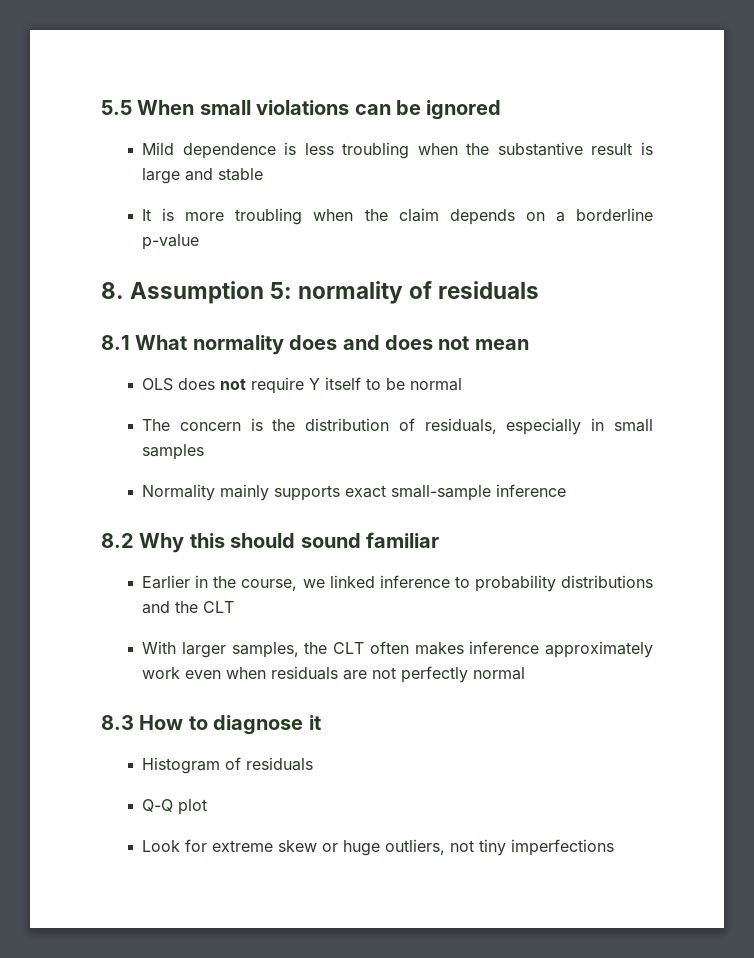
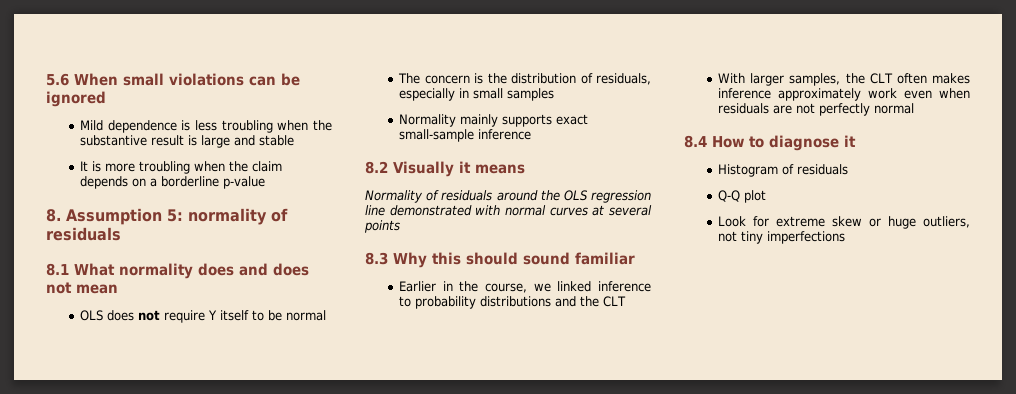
- 5.5 When small violations can be ignored
+ 5.6 When small violations can be ignored
- 8.2 Why this should sound familiar
+ 8.2 Visually it means
+ Normality of residuals around the OLS regression line demonstrated with normal curves at several points
+ 8.3 Why this should sound familiar
- 8.3 How to diagnose it
+ 8.4 How to diagnose it

